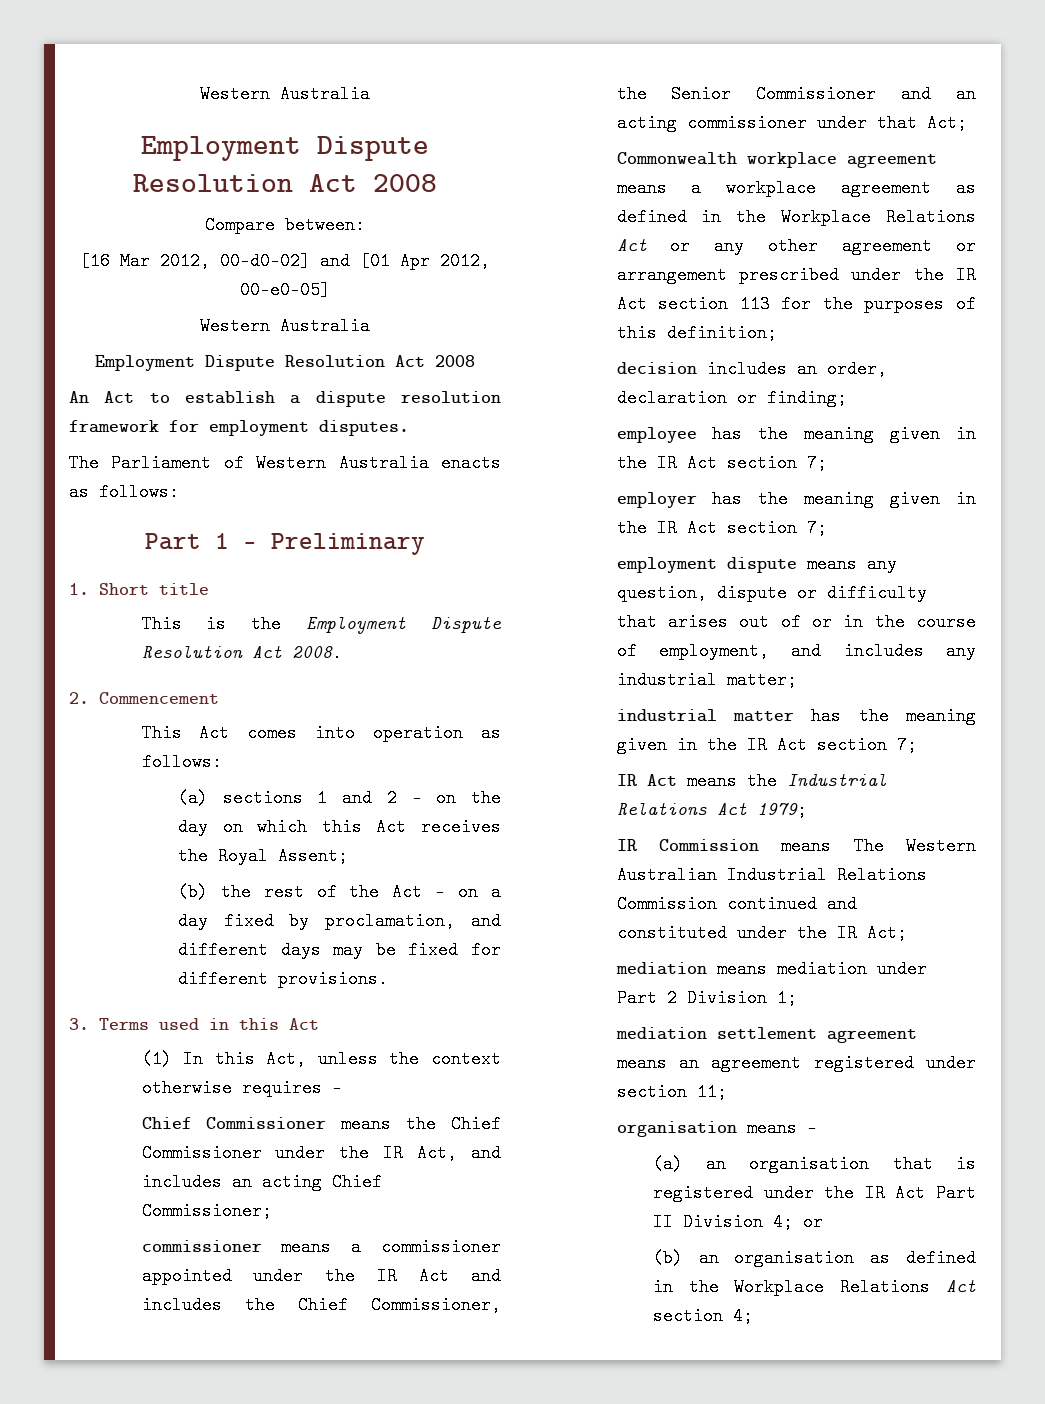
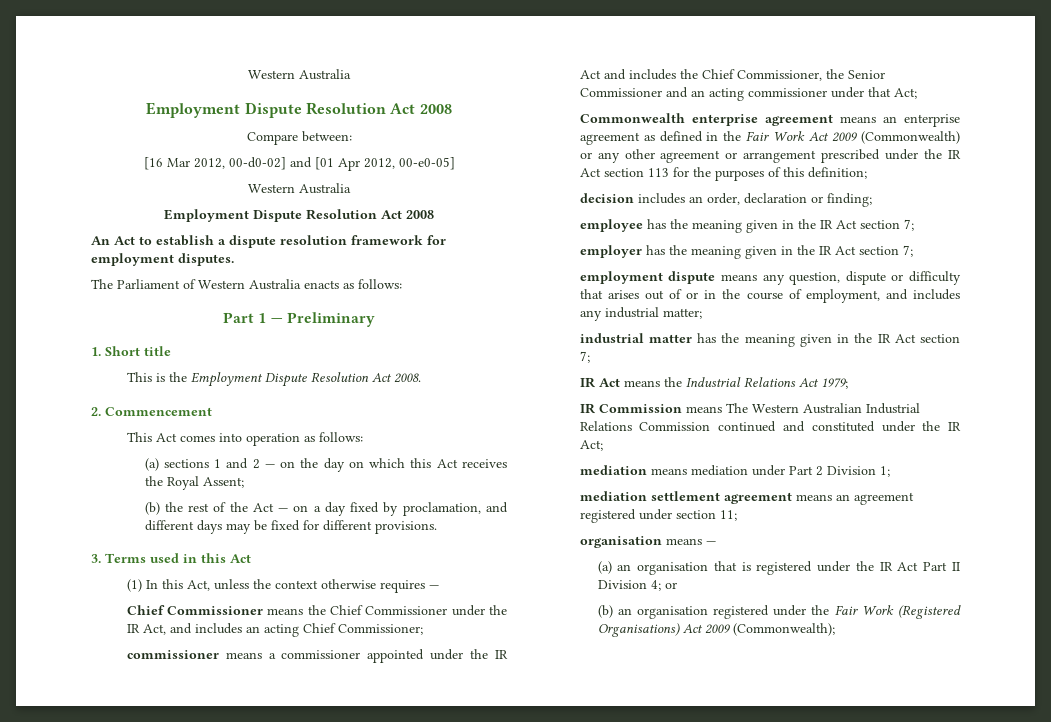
- Commonwealth workplace agreement means a workplace agreement as defined in the Workplace Relations Act or any other agreement or arrangement prescribed under the IR Act section 113 for the purposes of this definition;
+ Commonwealth enterprise agreement means an enterprise agreement as defined in the Fair Work Act 2009 (Commonwealth) or any other agreement or arrangement prescribed under the IR Act section 113 for the purposes of this definition;
- (b) an organisation as defined in the Workplace Relations Act section 4;
+ (b) an organisation registered under the Fair Work (Registered Organisations) Act 2009 (Commonwealth);

